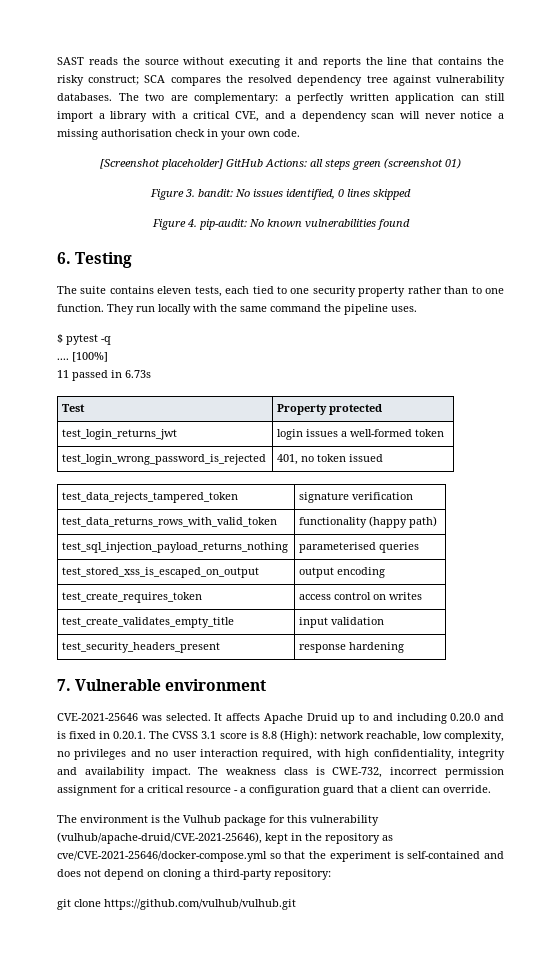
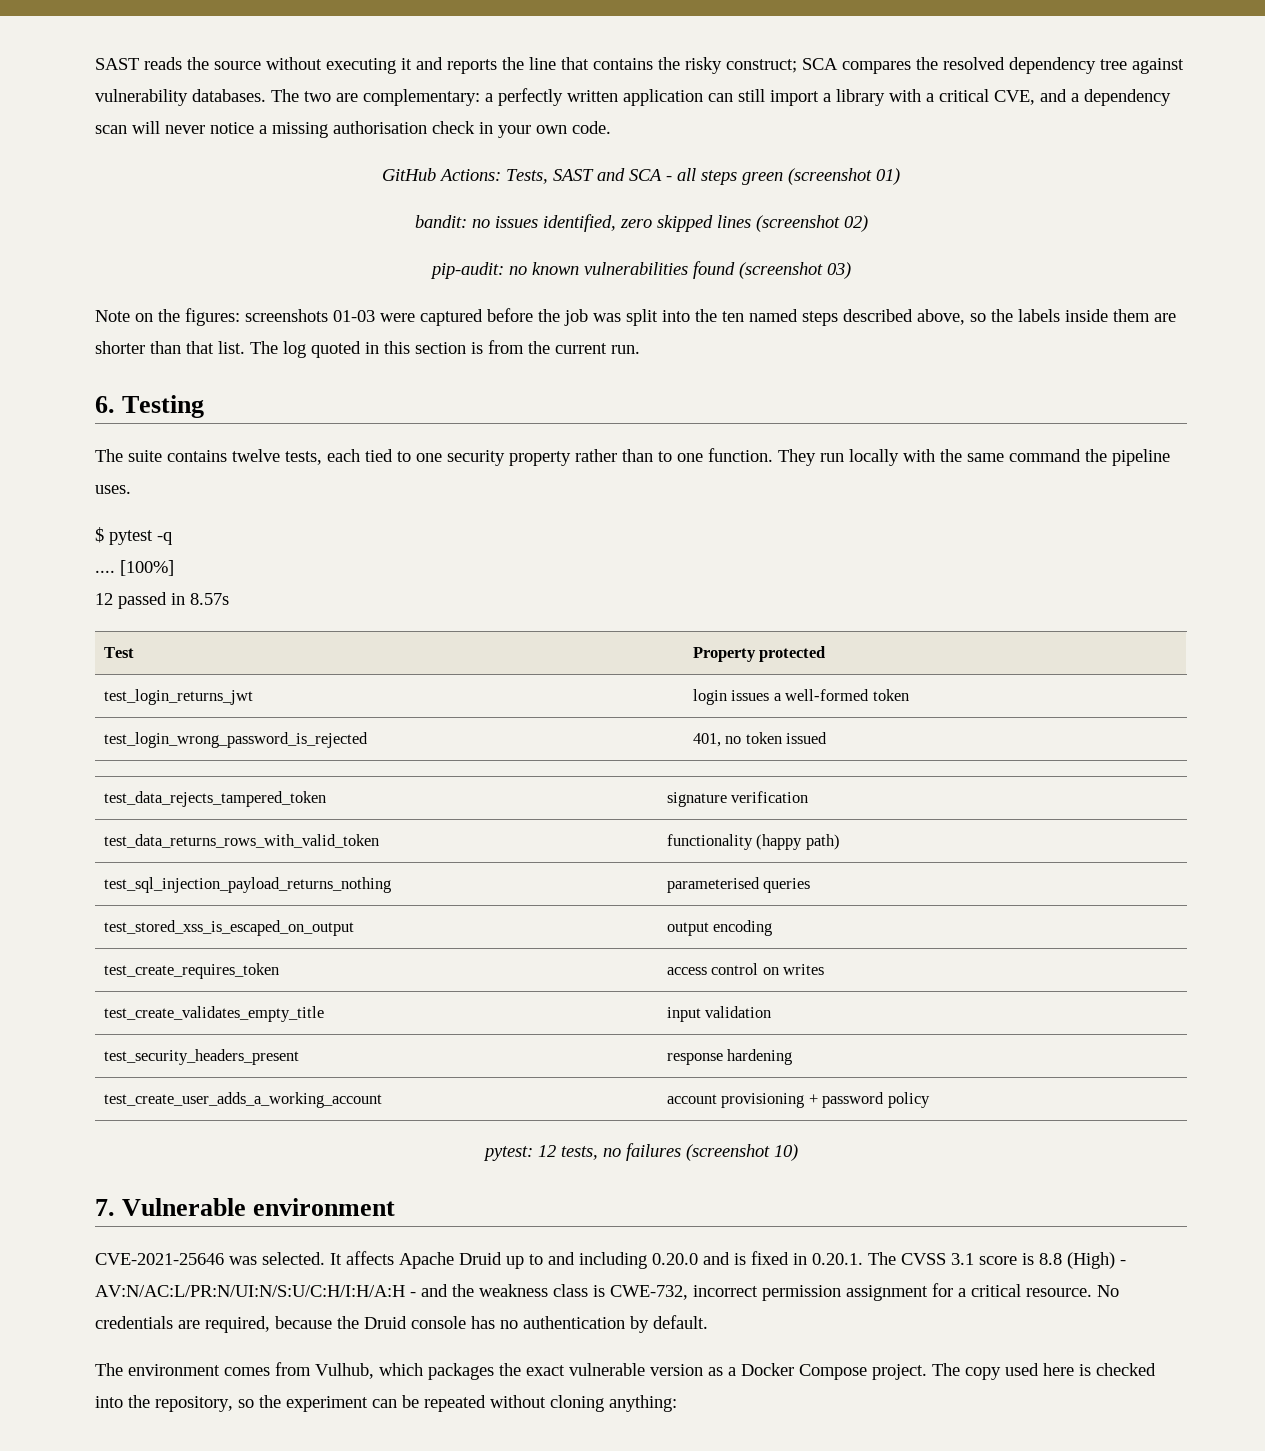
- [Screenshot placeholder] GitHub Actions: all steps green (screenshot 01)
+ GitHub Actions: Tests, SAST and SCA - all steps green (screenshot 01)
- Figure 3. bandit: No issues identified, 0 lines skipped
- Figure 4. pip-audit: No known vulnerabilities found
+ bandit: no issues identified, zero skipped lines (screenshot 02)
+ pip-audit: no known vulnerabilities found (screenshot 03)
+ Note on the figures: screenshots 01-03 were captured before the job was split into the ten named steps described above, so the labels inside them are shorter than that list. The log quoted in this section is from the current run.
- The suite contains eleven tests, each tied to one security property rather than to one function.
+ The suite contains twelve tests, each tied to one security property rather than to one function.
- 11 passed in 6.73s
+ 12 passed in 8.57s
+ test_create_user_adds_a_working_account | account provisioning + password policy
+ pytest: 12 tests, no failures (screenshot 10)
- It affects Apache Druid up to and including 0.20.0 and is fixed in 0.20.1. The CVSS 3.1 score is 8.8 (High): network reachable, low complexity, no privileges and no user interaction required, with high confidentiality, integrity and availability impact. The weakness class is CWE-732, incorrect permission assignment for a critical resource - a configuration guard that a client can override.
- The environment is the Vulhub package for this vulnerability (vulhub/apache-druid/CVE-2021-25646), kept in the repository as cve/CVE-2021-25646/docker-compose.yml so that the experiment is self-contained and does not depend on cloning a third-party repository:
- git clone https://github.com/vulhub/vulhub.git
+ It affects Apache Druid up to and including 0.20.0 and is fixed in 0.20.1. The CVSS 3.1 score is 8.8 (High) - AV:N/AC:L/PR:N/UI:N/S:U/C:H/I:H/A:H - and the weakness class is CWE-732, incorrect permission assignment for a critical resource. No credentials are required, because the Druid console has no authentication by default.
+ The environment comes from Vulhub, which packages the exact vulnerable version as a Docker Compose project. The copy used here is checked into the repository, so the experiment can be repeated without cloning anything:

